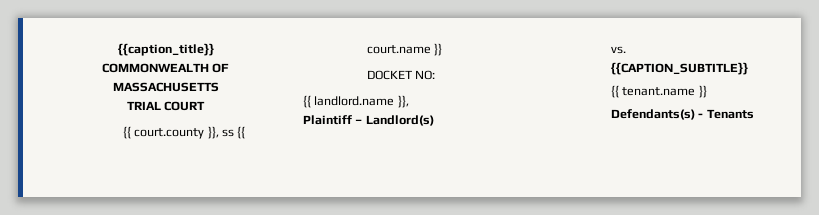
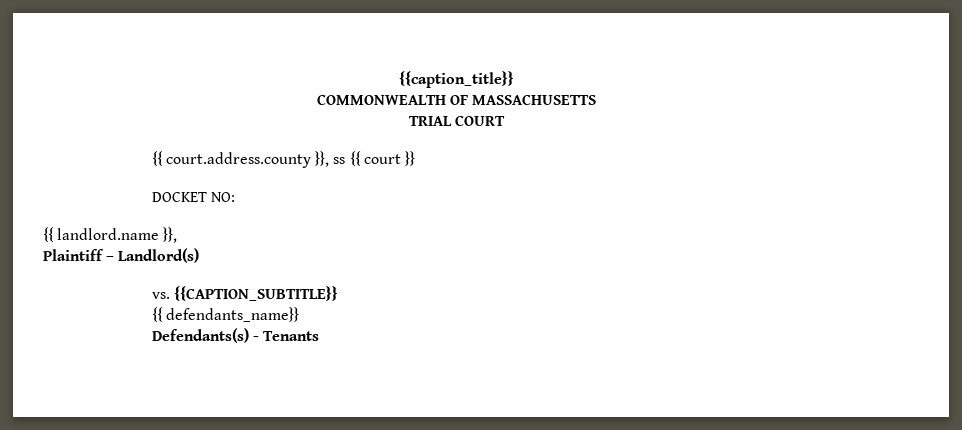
- {{ court.county }}, ss {{ court.name }}
+ {{ court.address.county }}, ss {{ court }}
- {{ tenant.name }}
+ {{ defendants_name}}

